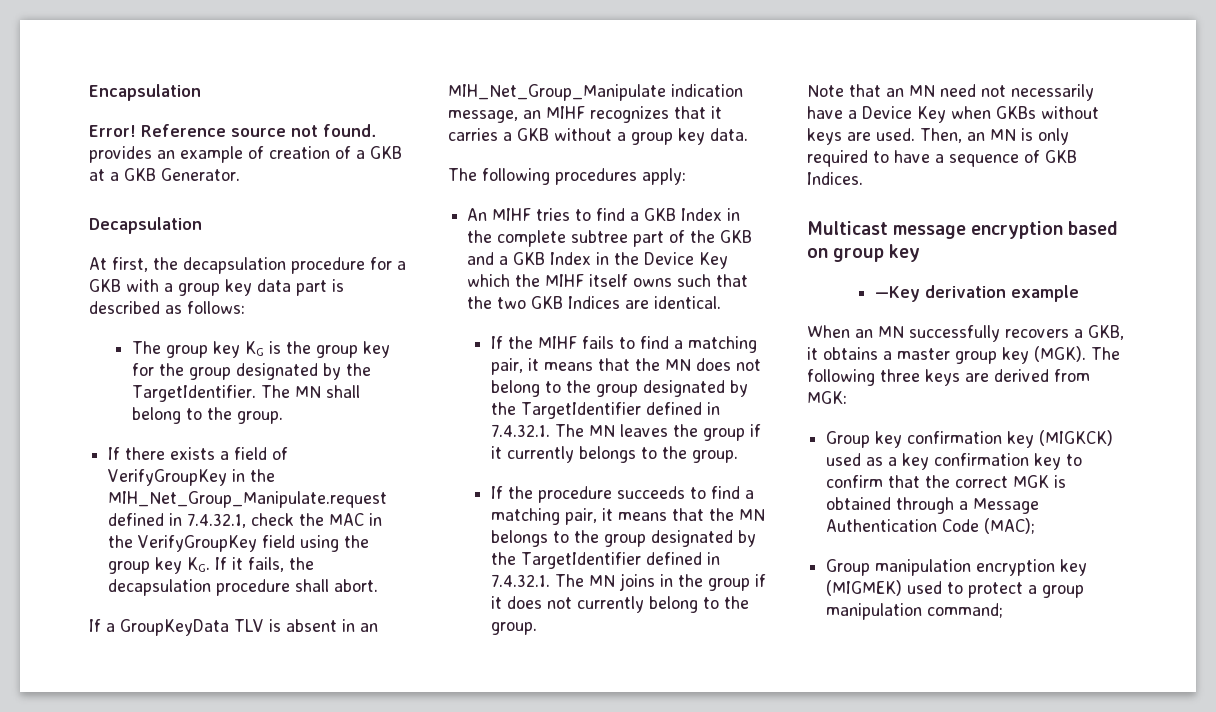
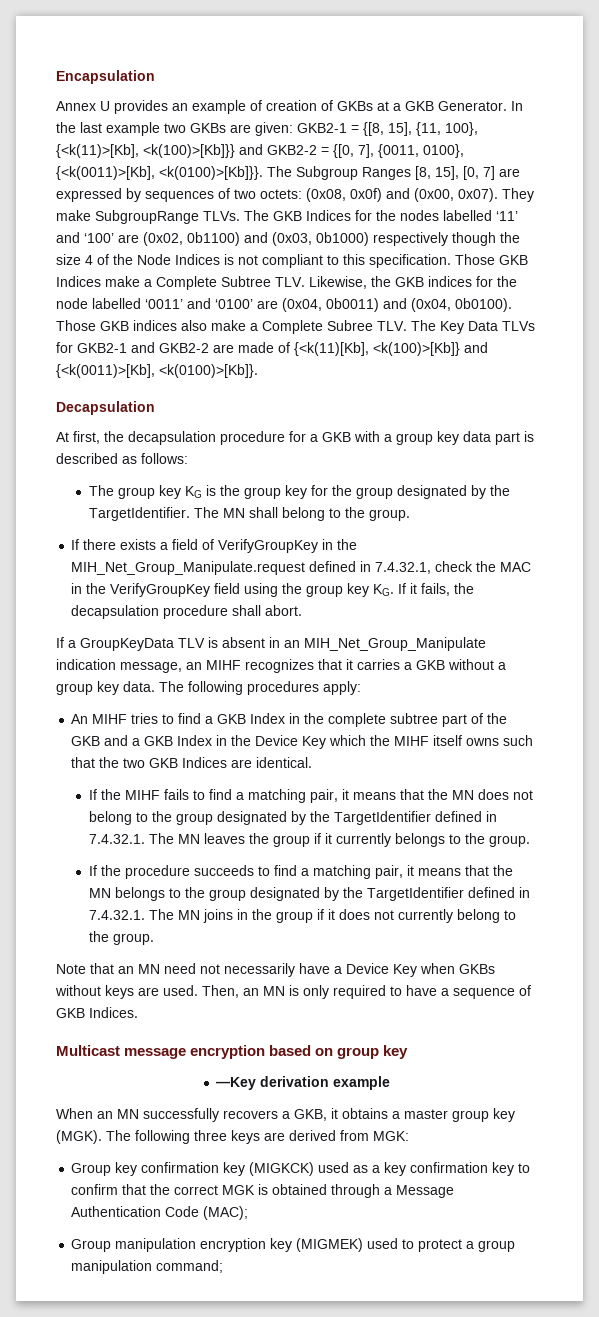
- Error! Reference source not found. provides an example of creation of a GKB at a GKB Generator.
+ Annex U provides an example of creation of GKBs at a GKB Generator. In the last example two GKBs are given: GKB2-1 = {[8, 15], {11, 100}, {<k(11)>[Kb], <k(100)>[Kb]}} and GKB2-2 = {[0, 7], {0011, 0100}, {<k(0011)>[Kb], <k(0100)>[Kb]}}. The Subgroup Ranges [8, 15], [0, 7] are expressed by sequences of two octets: (0x08, 0x0f) and (0x00, 0x07). They make SubgroupRange TLVs. The GKB Indices for the nodes labelled ‘11’ and ‘100’ are (0x02, 0b1100) and (0x03, 0b1000) respectively though the size 4 of the Node Indices is not compliant to this specification. Those GKB Indices make a Complete Subtree TLV. Likewise, the GKB indices for the node labelled ‘0011’ and ‘0100’ are (0x04, 0b0011) and (0x04, 0b0100). Those GKB indices also make a Complete Subree TLV. The Key Data TLVs for GKB2-1 and GKB2-2 are made of {<k(11)[Kb], <k(100)>[Kb]} and {<k(0011)>[Kb], <k(0100)>[Kb]}.
- If a GroupKeyData TLV is absent in an MIH_Net_Group_Manipulate indication message, an MIHF recognizes that it carries a GKB without a group key data.
- The following procedures apply:
+ If a GroupKeyData TLV is absent in an MIH_Net_Group_Manipulate indication message, an MIHF recognizes that it carries a GKB without a group key data. The following procedures apply:

